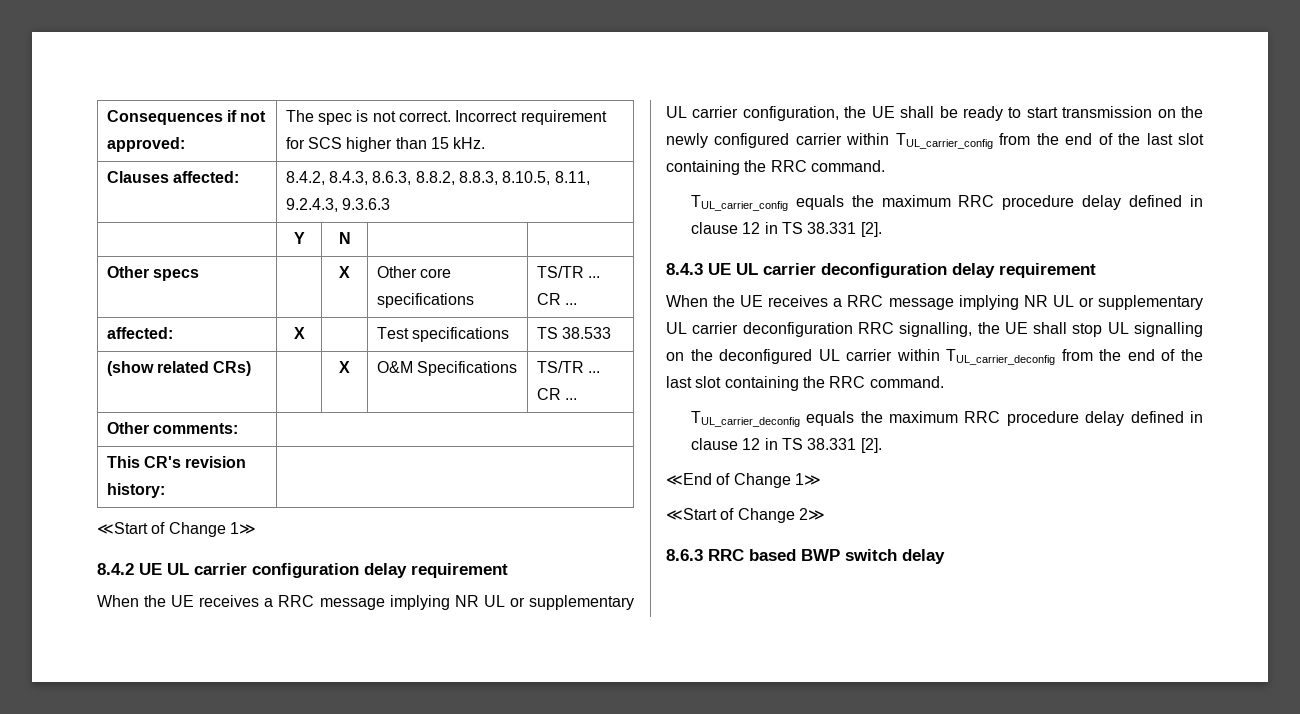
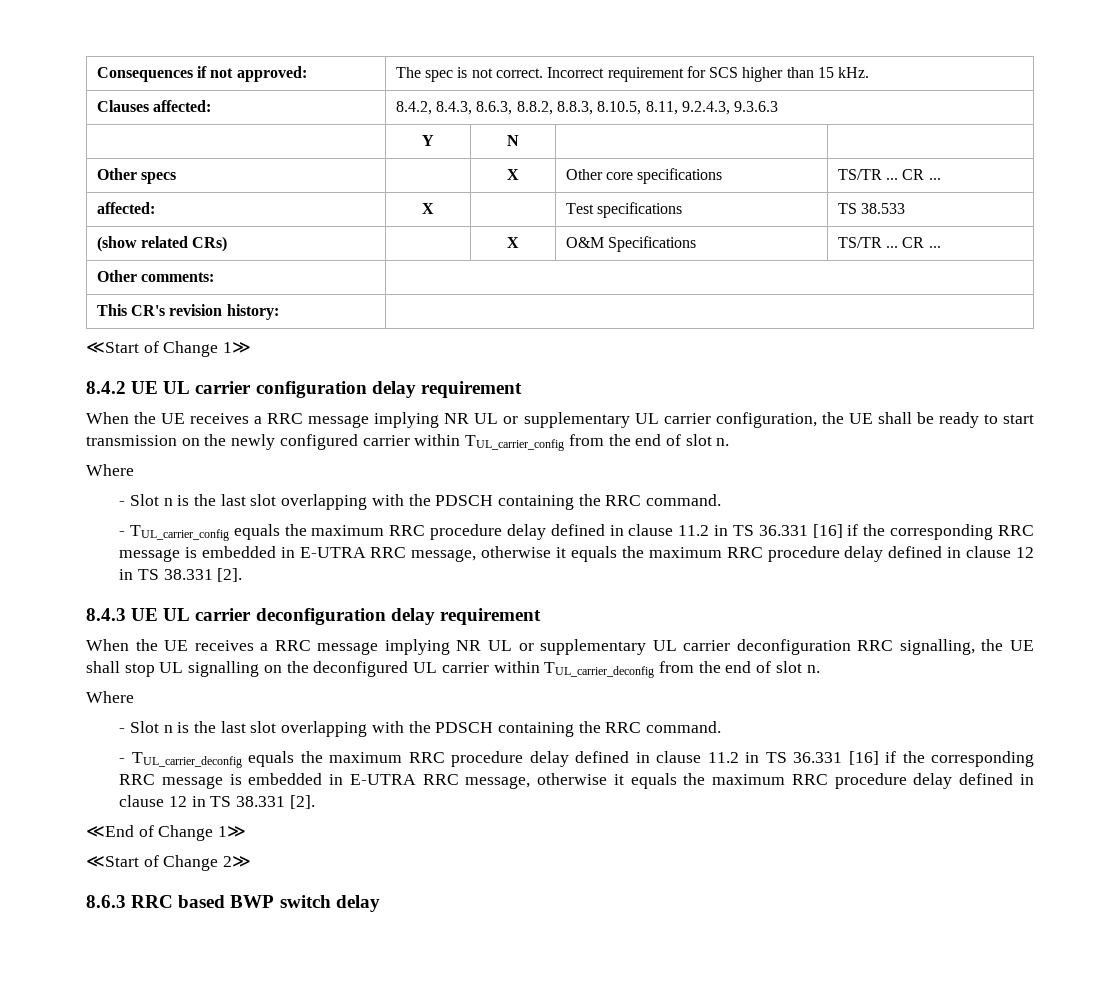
- When the UE receives a RRC message implying NR UL or supplementary UL carrier configuration, the UE shall be ready to start transmission on the newly configured carrier within TUL_carrier_config from the end of the last slot containing the RRC command.
- TUL_carrier_config equals the maximum RRC procedure delay defined in clause 12 in TS 38.331 [2].
+ When the UE receives a RRC message implying NR UL or supplementary UL carrier configuration, the UE shall be ready to start transmission on the newly configured carrier within TUL_carrier_config from the end of slot n.
+ Where
+ - Slot n is the last slot overlapping with the PDSCH containing the RRC command.
+ - TUL_carrier_config equals the maximum RRC procedure delay defined in clause 11.2 in TS 36.331 [16] if the corresponding RRC message is embedded in E-UTRA RRC message, otherwise it equals the maximum RRC procedure delay defined in clause 12 in TS 38.331 [2].
- When the UE receives a RRC message implying NR UL or supplementary UL carrier deconfiguration RRC signalling, the UE shall stop UL signalling on the deconfigured UL carrier within TUL_carrier_deconfig from the end of the last slot containing the RRC command.
- TUL_carrier_deconfig equals the maximum RRC procedure delay defined in clause 12 in TS 38.331 [2].
+ When the UE receives a RRC message implying NR UL or supplementary UL carrier deconfiguration RRC signalling, the UE shall stop UL signalling on the deconfigured UL carrier within TUL_carrier_deconfig from the end of slot n.
+ Where
+ - Slot n is the last slot overlapping with the PDSCH containing the RRC command.
+ - TUL_carrier_deconfig equals the maximum RRC procedure delay defined in clause 11.2 in TS 36.331 [16] if the corresponding RRC message is embedded in E-UTRA RRC message, otherwise it equals the maximum RRC procedure delay defined in clause 12 in TS 38.331 [2].

